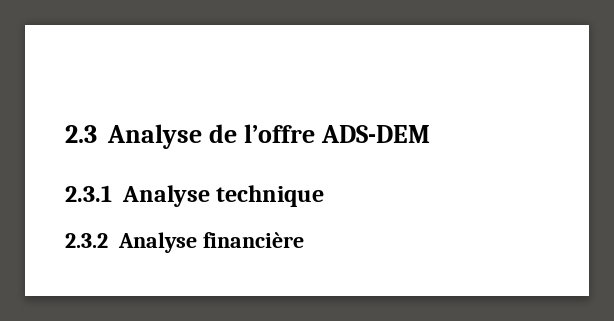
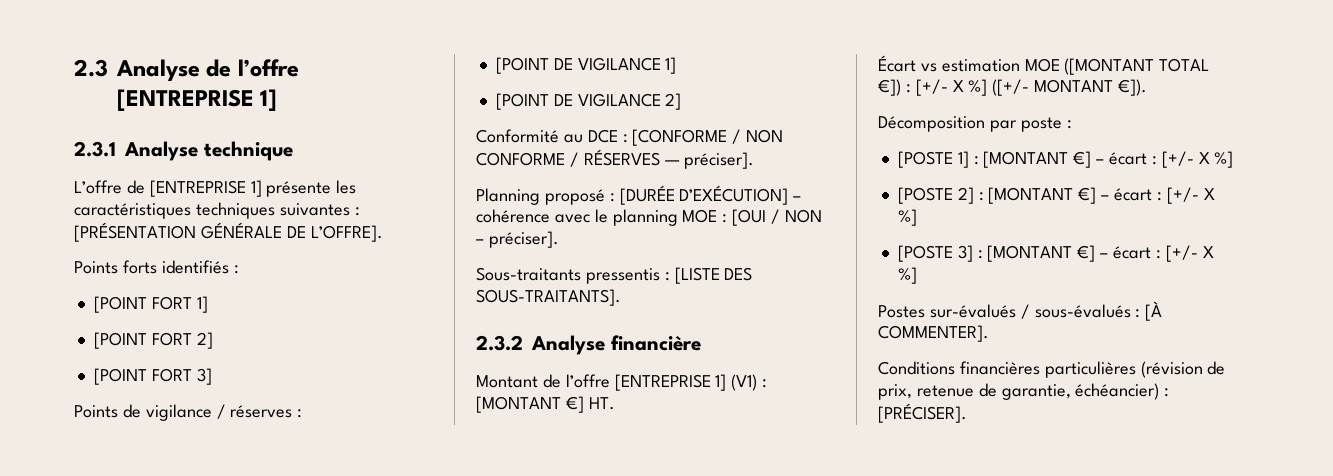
- 2.3 Analyse de l’offre ADS-DEM
+ 2.3 Analyse de l’offre [ENTREPRISE 1]
+ L’offre de [ENTREPRISE 1] présente les caractéristiques techniques suivantes : [PRÉSENTATION GÉNÉRALE DE L’OFFRE].
+ Points forts identifiés :
+ [POINT FORT 1]
+ [POINT FORT 2]
+ [POINT FORT 3]
+ Points de vigilance / réserves :
+ [POINT DE VIGILANCE 1]
+ [POINT DE VIGILANCE 2]
+ Conformité au DCE : [CONFORME / NON CONFORME / RÉSERVES — préciser].
+ Planning proposé : [DURÉE D’EXÉCUTION] – cohérence avec le planning MOE : [OUI / NON – préciser].
+ Sous-traitants pressentis : [LISTE DES SOUS-TRAITANTS].
  2.3.2 Analyse financière
+ Montant de l’offre [ENTREPRISE 1] (V1) : [MONTANT €] HT.
+ Écart vs estimation MOE ([MONTANT TOTAL €]) : [+/- X %] ([+/- MONTANT €]).
+ Décomposition par poste :
+ [POSTE 1] : [MONTANT €] – écart : [+/- X %]
+ [POSTE 2] : [MONTANT €] – écart : [+/- X %]
+ [POSTE 3] : [MONTANT €] – écart : [+/- X %]
+ Postes sur-évalués / sous-évalués : [À COMMENTER].
+ Conditions financières particulières (révision de prix, retenue de garantie, échéancier) : [PRÉCISER].

